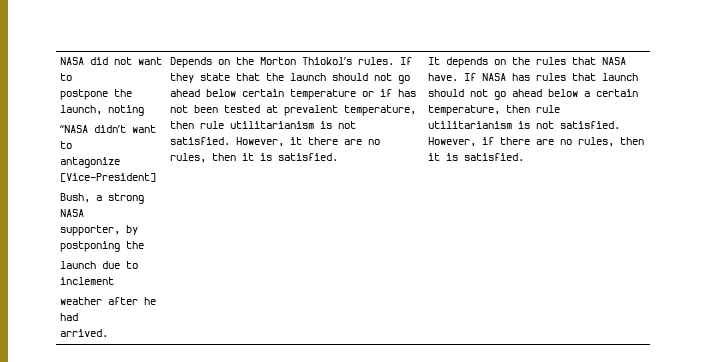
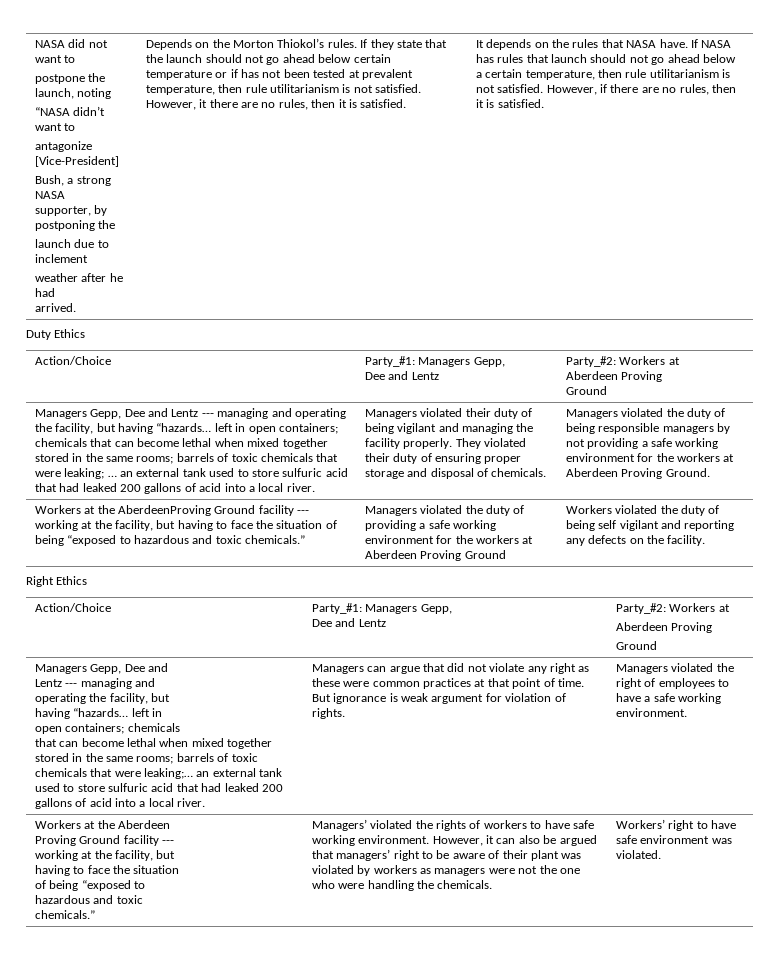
+ Duty Ethics
+ Action/Choice | Party_#1: Managers Gepp,
+ Dee and Lentz | Party_#2: Workers at
+ Aberdeen Proving
+ Ground
+ Managers Gepp, Dee and Lentz --- managing and operating the facility, but having “hazards… left in open containers; chemicals that can become lethal when mixed together stored in the same rooms; barrels of toxic chemicals that were leaking; … an external tank used to store sulfuric acid that had leaked 200 gallons of acid into a local river. | Managers violated their duty of being vigilant and managing the facility properly. They violated their duty of ensuring proper storage and disposal of chemicals. | Managers violated the duty of being responsible managers by not providing a safe working environment for the workers at Aberdeen Proving Ground.
+ Workers at the AberdeenProving Ground facility --- working at the facility, but having to face the situation of being “exposed to hazardous and toxic chemicals.” | Managers violated the duty of providing a safe working environment for the workers at Aberdeen Proving Ground | Workers violated the duty of being self vigilant and reporting any defects on the facility.
+ Right Ethics
+ Action/Choice | Party_#1: Managers Gepp,
+ Dee and Lentz | Party_#2: Workers at
+ Aberdeen Proving
+ Ground
+ Managers Gepp, Dee and
+ Lentz --- managing and
+ operating the facility, but
+ having “hazards… left in
+ open containers; chemicals
+ that can become lethal when mixed together stored in the same rooms; barrels of toxic chemicals that were leaking;… an external tank used to store sulfuric acid that had leaked 200 gallons of acid into a local river. | Managers can argue that did not violate any right as these were common practices at that point of time. But ignorance is weak argument for violation of rights. | Managers violated the right of employees to have a safe working environment.
+ Workers at the Aberdeen
+ Proving Ground facility ---
+ working at the facility, but
+ having to face the situation
+ of being “exposed to
+ hazardous and toxic
+ chemicals.” | Managers’ violated the rights of workers to have safe working environment. However, it can also be argued that managers’ right to be aware of their plant was violated by workers as managers were not the one who were handling the chemicals. | Workers’ right to have safe environment was violated.

